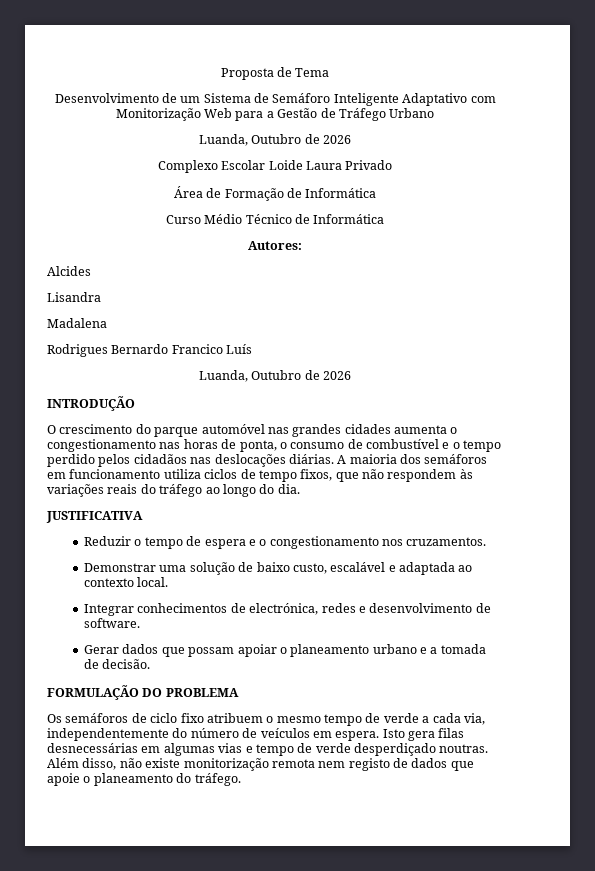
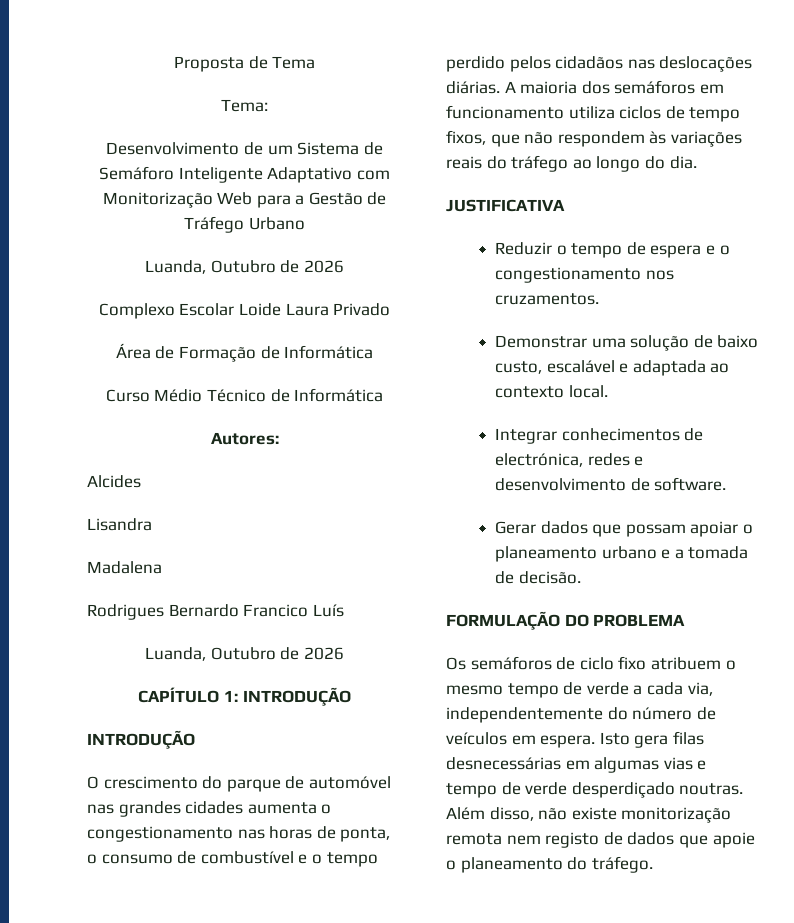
+ Tema:
+ CAPÍTULO 1: INTRODUÇÃO
- O crescimento do parque automóvel nas grandes cidades aumenta o congestionamento nas horas de ponta, o consumo de combustível e o tempo perdido pelos cidadãos nas deslocações diárias.
+ O crescimento do parque de automóvel nas grandes cidades aumenta o congestionamento nas horas de ponta, o consumo de combustível e o tempo perdido pelos cidadãos nas deslocações diárias.

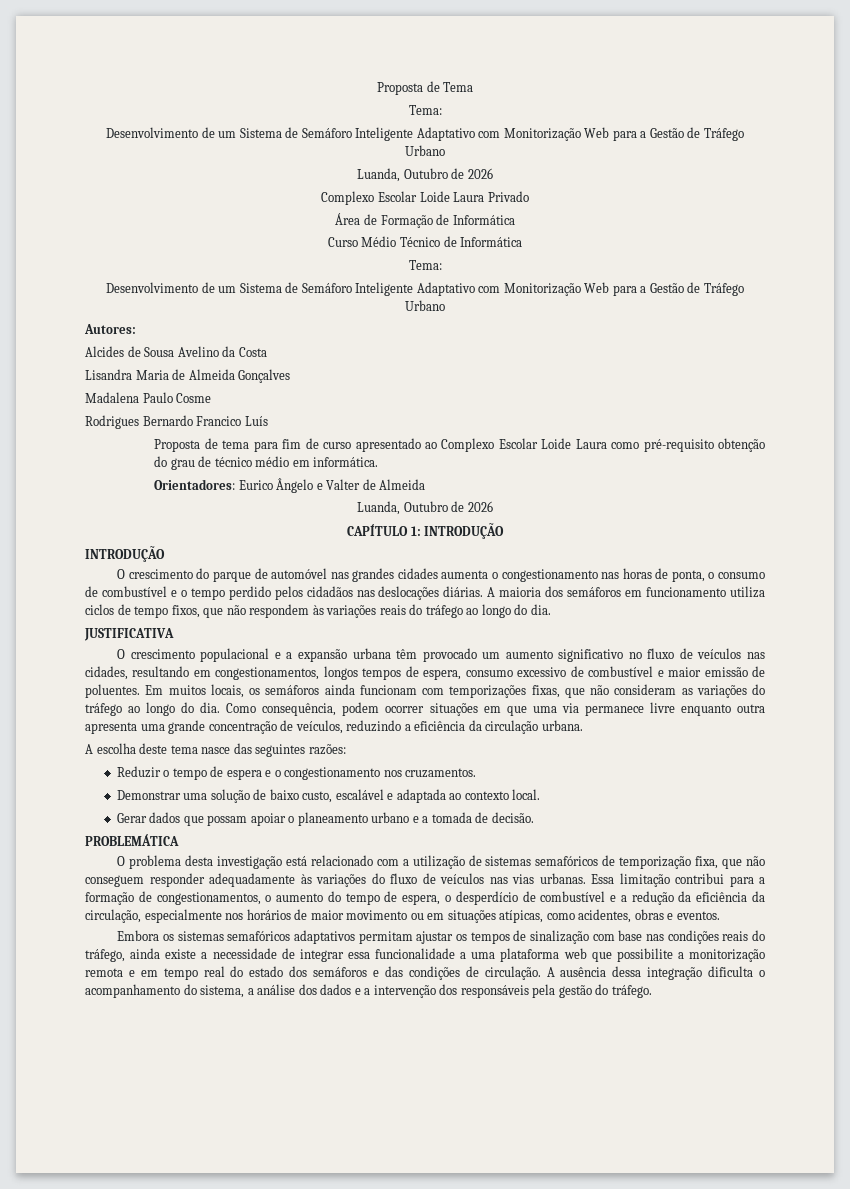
  Curso Médio Técnico de Informática
+ Tema:
+ Desenvolvimento de um Sistema de Semáforo Inteligente Adaptativo com Monitorização Web para a Gestão de Tráfego Urbano
  Autores:
- Alcides
- Lisandra
+ Alcides de Sousa Avelino da Costa
+ Lisandra Maria de Almeida Gonçalves
- Madalena
+ Madalena Paulo Cosme
+ Proposta de tema para fim de curso apresentado ao Complexo Escolar Loide Laura como pré-requisito obtenção do grau de técnico médio em informática.
+ Orientadores: Eurico Ângelo e Valter de Almeida
+ O crescimento populacional e a expansão urbana têm provocado um aumento significativo no fluxo de veículos nas cidades, resultando em congestionamentos, longos tempos de espera, consumo excessivo de combustível e maior emissão de poluentes. Em muitos locais, os semáforos ainda funcionam com temporizações fixas, que não consideram as variações do tráfego ao longo do dia. Como consequência, podem ocorrer situações em que uma via permanece livre enquanto outra apresenta uma grande concentração de veículos, reduzindo a eficiência da circulação urbana.
+ A escolha deste tema nasce das seguintes razões:
- Integrar conhecimentos de electrónica, redes e desenvolvimento de software.
- FORMULAÇÃO DO PROBLEMA
- Os semáforos de ciclo fixo atribuem o mesmo tempo de verde a cada via, independentemente do número de veículos em espera. Isto gera filas desnecessárias em algumas vias e tempo de verde desperdiçado noutras. Além disso, não existe monitorização remota nem registo de dados que apoie o planeamento do tráfego.
+ PROBLEMÁTICA
+ O problema desta investigação está relacionado com a utilização de sistemas semafóricos de temporização fixa, que não conseguem responder adequadamente às variações do fluxo de veículos nas vias urbanas. Essa limitação contribui para a formação de congestionamentos, o aumento do tempo de espera, o desperdício de combustível e a redução da eficiência da circulação, especialmente nos horários de maior movimento ou em situações atípicas, como acidentes, obras e eventos.
+ Embora os sistemas semafóricos adaptativos permitam ajustar os tempos de sinalização com base nas condições reais do tráfego, ainda existe a necessidade de integrar essa funcionalidade a uma plataforma web que possibilite a monitorização remota e em tempo real do estado dos semáforos e das condições de circulação. A ausência dessa integração dificulta o acompanhamento do sistema, a análise dos dados e a intervenção dos responsáveis pela gestão do tráfego.

